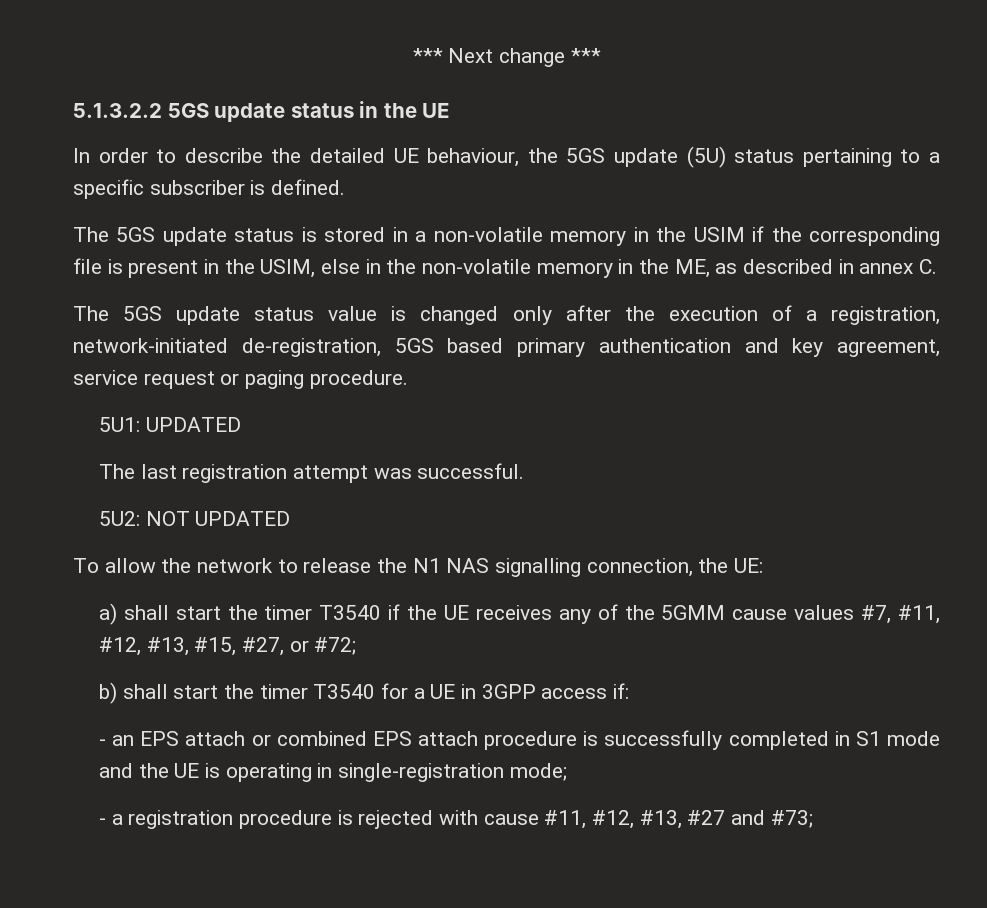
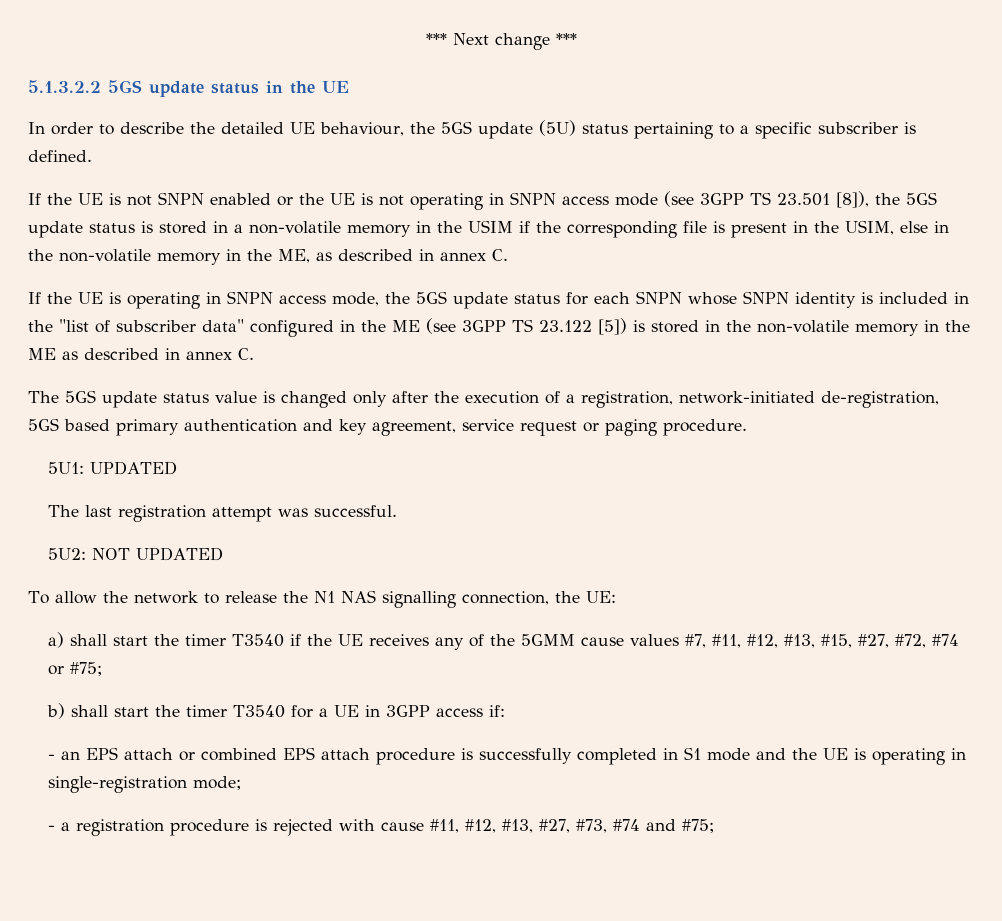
- The 5GS update status is stored in a non-volatile memory in the USIM if the corresponding file is present in the USIM, else in the non-volatile memory in the ME, as described in annex C.
+ If the UE is not SNPN enabled or the UE is not operating in SNPN access mode (see 3GPP TS 23.501 [8]), the 5GS update status is stored in a non-volatile memory in the USIM if the corresponding file is present in the USIM, else in the non-volatile memory in the ME, as described in annex C.
+ If the UE is operating in SNPN access mode, the 5GS update status for each SNPN whose SNPN identity is included in the "list of subscriber data" configured in the ME (see 3GPP TS 23.122 [5]) is stored in the non-volatile memory in the ME as described in annex C.
- a) shall start the timer T3540 if the UE receives any of the 5GMM cause values #7, #11, #12, #13, #15, #27, or #72;
+ a) shall start the timer T3540 if the UE receives any of the 5GMM cause values #7, #11, #12, #13, #15, #27, #72, #74 or #75;
- - a registration procedure is rejected with cause #11, #12, #13, #27 and #73;
+ - a registration procedure is rejected with cause #11, #12, #13, #27, #73, #74 and #75;

